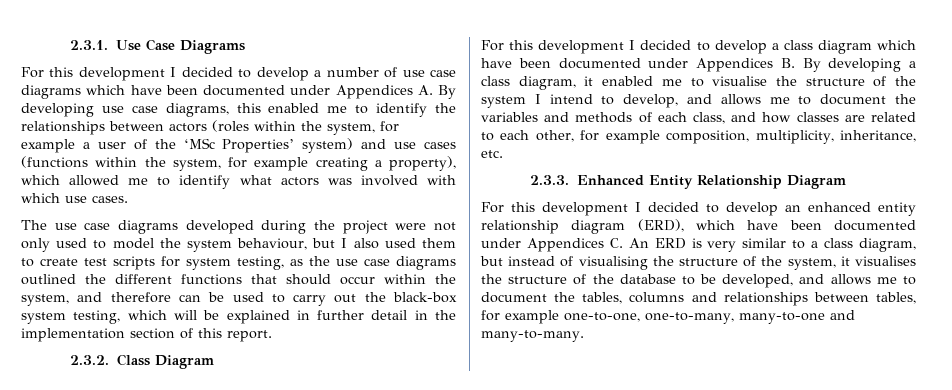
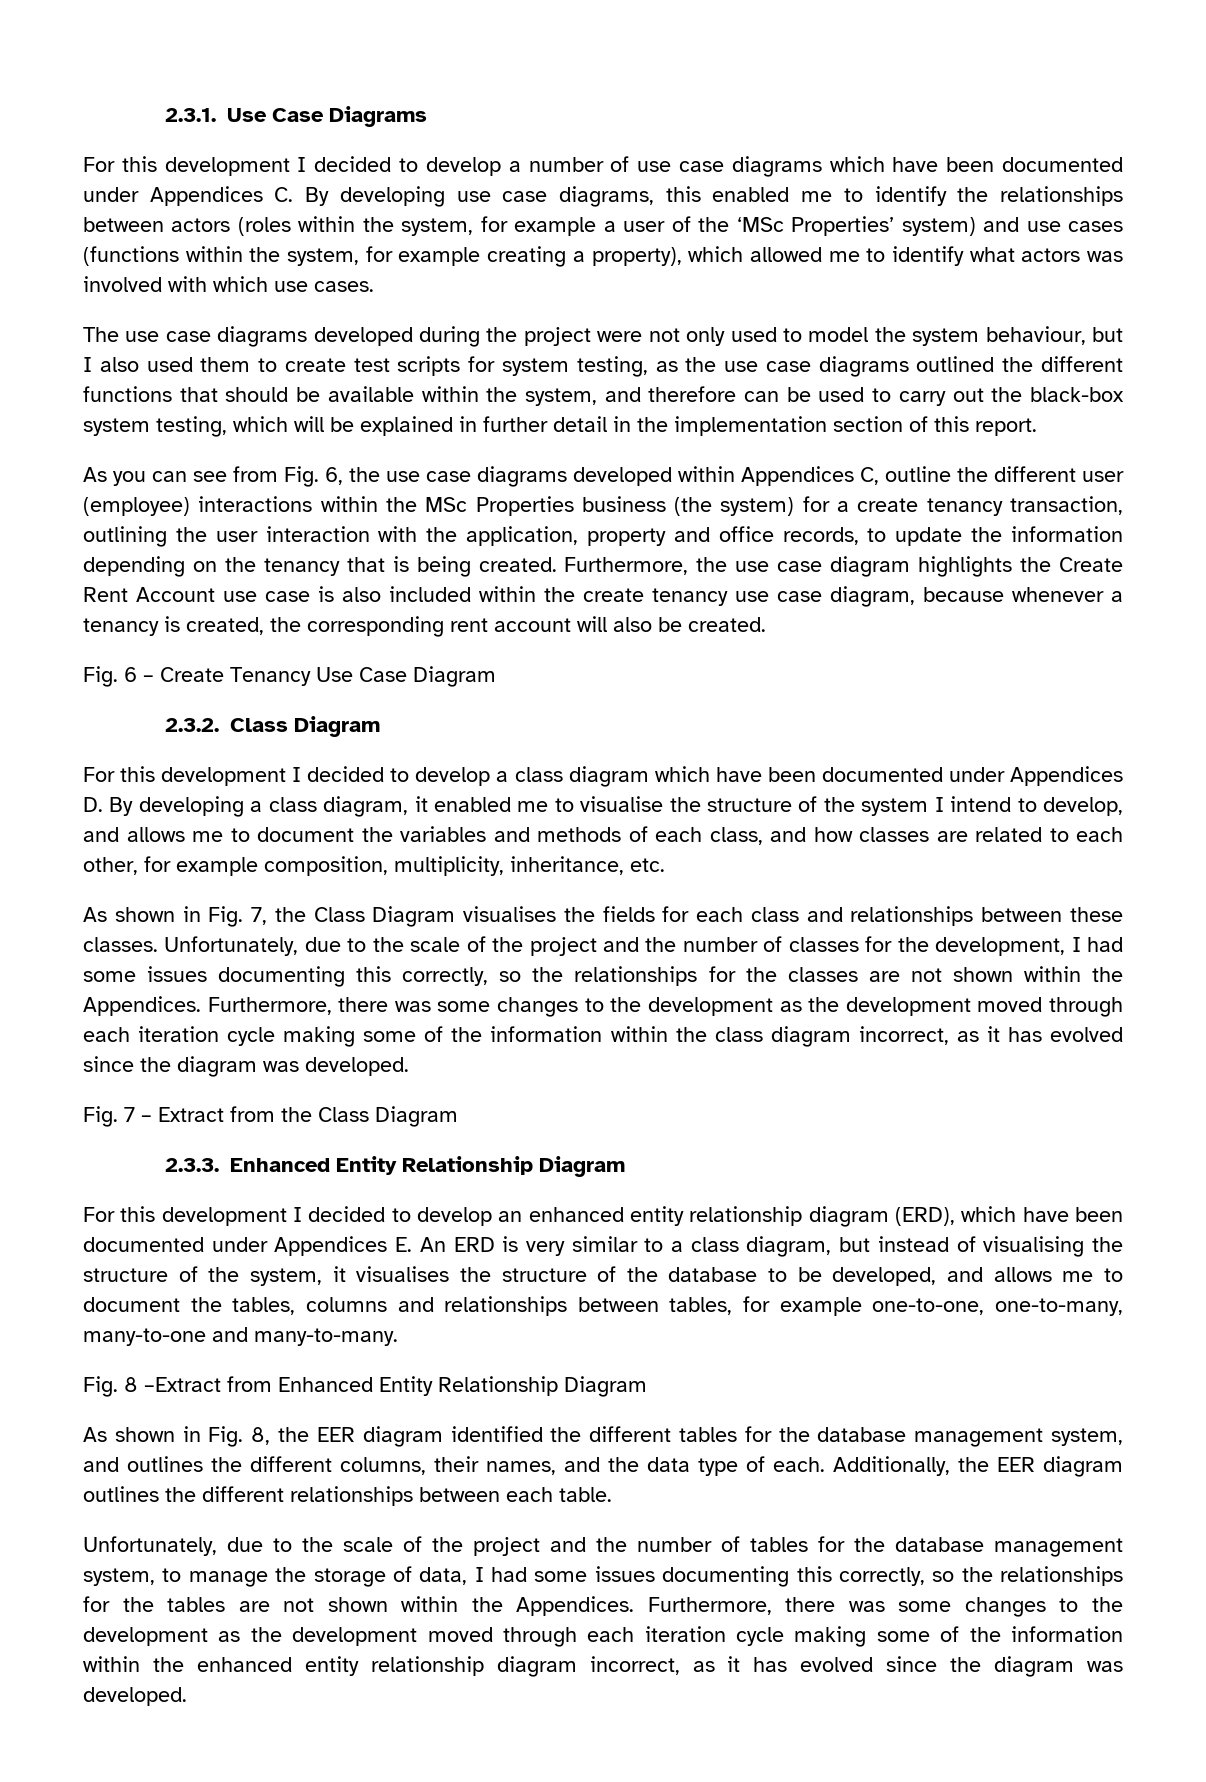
- For this development I decided to develop a number of use case diagrams which have been documented under Appendices A. By developing use case diagrams, this enabled me to identify the relationships between actors (roles within the system, for example a user of the ‘MSc Properties’ system) and use cases (functions within the system, for example creating a property), which allowed me to identify what actors was involved with which use cases.
+ For this development I decided to develop a number of use case diagrams which have been documented under Appendices C. By developing use case diagrams, this enabled me to identify the relationships between actors (roles within the system, for example a user of the ‘MSc Properties’ system) and use cases (functions within the system, for example creating a property), which allowed me to identify what actors was involved with which use cases.
- The use case diagrams developed during the project were not only used to model the system behaviour, but I also used them to create test scripts for system testing, as the use case diagrams outlined the different functions that should occur within the system, and therefore can be used to carry out the black-box system testing, which will be explained in further detail in the implementation section of this report.
+ The use case diagrams developed during the project were not only used to model the system behaviour, but I also used them to create test scripts for system testing, as the use case diagrams outlined the different functions that should be available within the system, and therefore can be used to carry out the black-box system testing, which will be explained in further detail in the implementation section of this report.
+ As you can see from Fig. 6, the use case diagrams developed within Appendices C, outline the different user (employee) interactions within the MSc Properties business (the system) for a create tenancy transaction, outlining the user interaction with the application, property and office records, to update the information depending on the tenancy that is being created. Furthermore, the use case diagram highlights the Create Rent Account use case is also included within the create tenancy use case diagram, because whenever a tenancy is created, the corresponding rent account will also be created.
+ Fig. 6 – Create Tenancy Use Case Diagram
- For this development I decided to develop a class diagram which have been documented under Appendices B. By developing a class diagram, it enabled me to visualise the structure of the system I intend to develop, and allows me to document the variables and methods of each class, and how classes are related to each other, for example composition, multiplicity, inheritance, etc.
+ For this development I decided to develop a class diagram which have been documented under Appendices D. By developing a class diagram, it enabled me to visualise the structure of the system I intend to develop, and allows me to document the variables and methods of each class, and how classes are related to each other, for example composition, multiplicity, inheritance, etc.
+ As shown in Fig. 7, the Class Diagram visualises the fields for each class and relationships between these classes. Unfortunately, due to the scale of the project and the number of classes for the development, I had some issues documenting this correctly, so the relationships for the classes are not shown within the Appendices. Furthermore, there was some changes to the development as the development moved through each iteration cycle making some of the information within the class diagram incorrect, as it has evolved since the diagram was developed.
+ Fig. 7 – Extract from the Class Diagram
- For this development I decided to develop an enhanced entity relationship diagram (ERD), which have been documented under Appendices C. An ERD is very similar to a class diagram, but instead of visualising the structure of the system, it visualises the structure of the database to be developed, and allows me to document the tables, columns and relationships between tables, for example one-to-one, one-to-many, many-to-one and many-to-many.
+ For this development I decided to develop an enhanced entity relationship diagram (ERD), which have been documented under Appendices E. An ERD is very similar to a class diagram, but instead of visualising the structure of the system, it visualises the structure of the database to be developed, and allows me to document the tables, columns and relationships between tables, for example one-to-one, one-to-many, many-to-one and many-to-many.
+ Fig. 8 –Extract from Enhanced Entity Relationship Diagram
+ As shown in Fig. 8, the EER diagram identified the different tables for the database management system, and outlines the different columns, their names, and the data type of each. Additionally, the EER diagram outlines the different relationships between each table.
+ Unfortunately, due to the scale of the project and the number of tables for the database management system, to manage the storage of data, I had some issues documenting this correctly, so the relationships for the tables are not shown within the Appendices. Furthermore, there was some changes to the development as the development moved through each iteration cycle making some of the information within the enhanced entity relationship diagram incorrect, as it has evolved since the diagram was developed.

